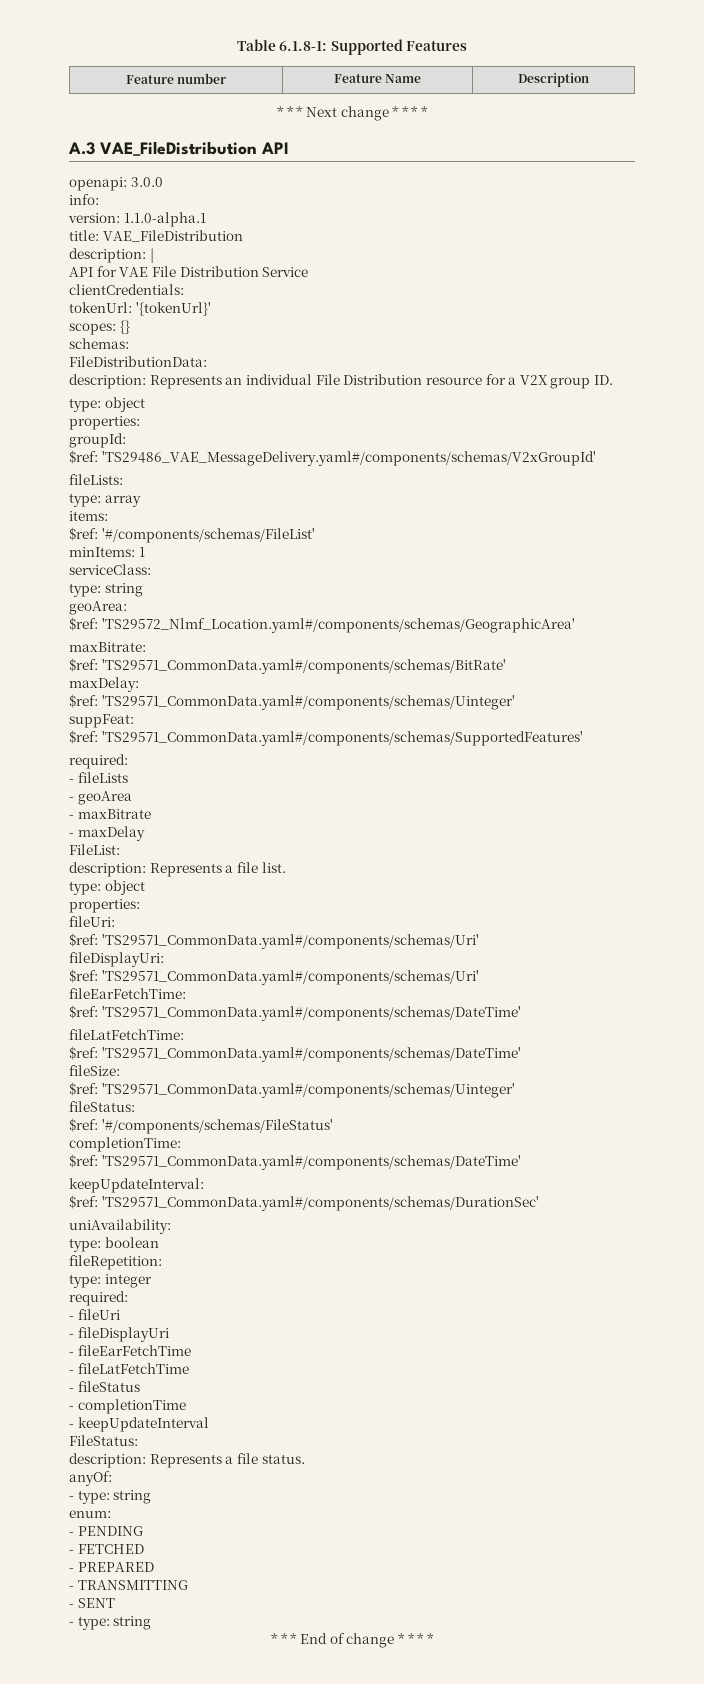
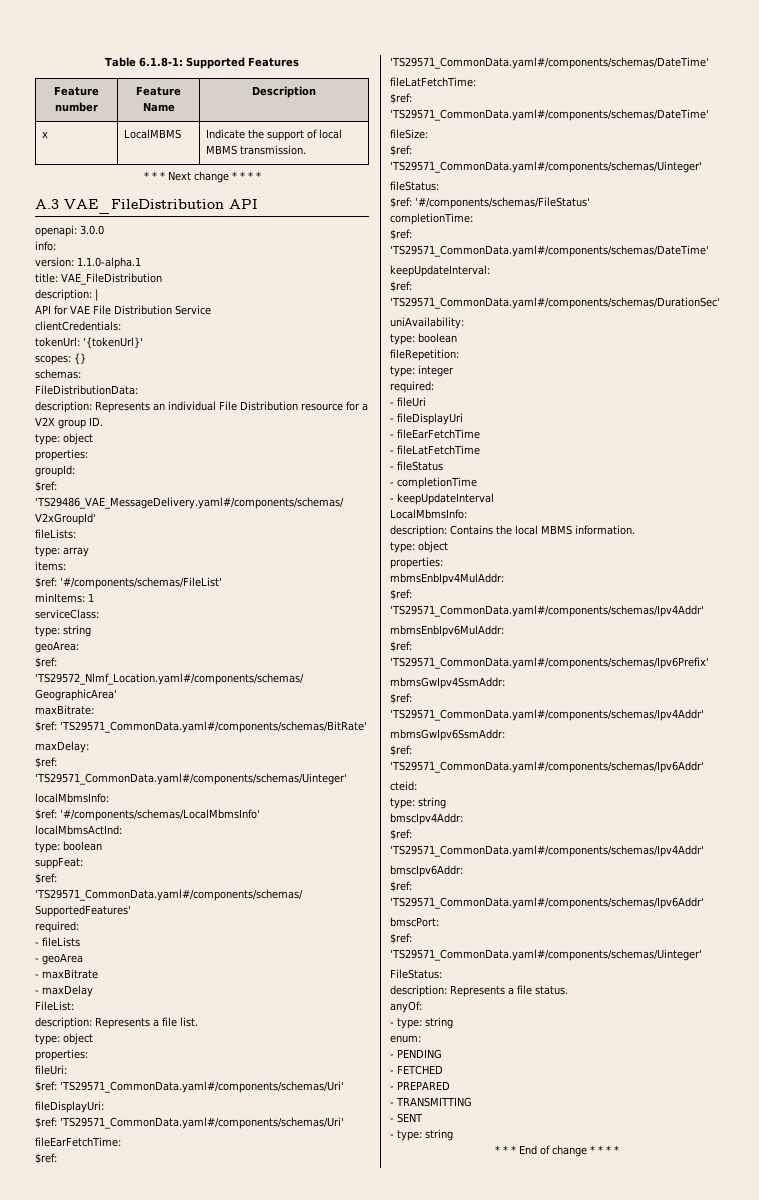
+ x | LocalMBMS | Indicate the support of local MBMS transmission.
+ localMbmsInfo:
+ $ref: '#/components/schemas/LocalMbmsInfo'
+ localMbmsActInd:
+ type: boolean
+ LocalMbmsInfo:
+ description: Contains the local MBMS information.
+ type: object
+ properties:
+ mbmsEnbIpv4MulAddr:
+ $ref: 'TS29571_CommonData.yaml#/components/schemas/Ipv4Addr'
+ mbmsEnbIpv6MulAddr:
+ $ref: 'TS29571_CommonData.yaml#/components/schemas/Ipv6Prefix'
+ mbmsGwIpv4SsmAddr:
+ $ref: 'TS29571_CommonData.yaml#/components/schemas/Ipv4Addr'
+ mbmsGwIpv6SsmAddr:
+ $ref: 'TS29571_CommonData.yaml#/components/schemas/Ipv6Addr'
+ cteid:
+ type: string
+ bmscIpv4Addr:
+ $ref: 'TS29571_CommonData.yaml#/components/schemas/Ipv4Addr'
+ bmscIpv6Addr:
+ $ref: 'TS29571_CommonData.yaml#/components/schemas/Ipv6Addr'
+ bmscPort:
+ $ref: 'TS29571_CommonData.yaml#/components/schemas/Uinteger'

